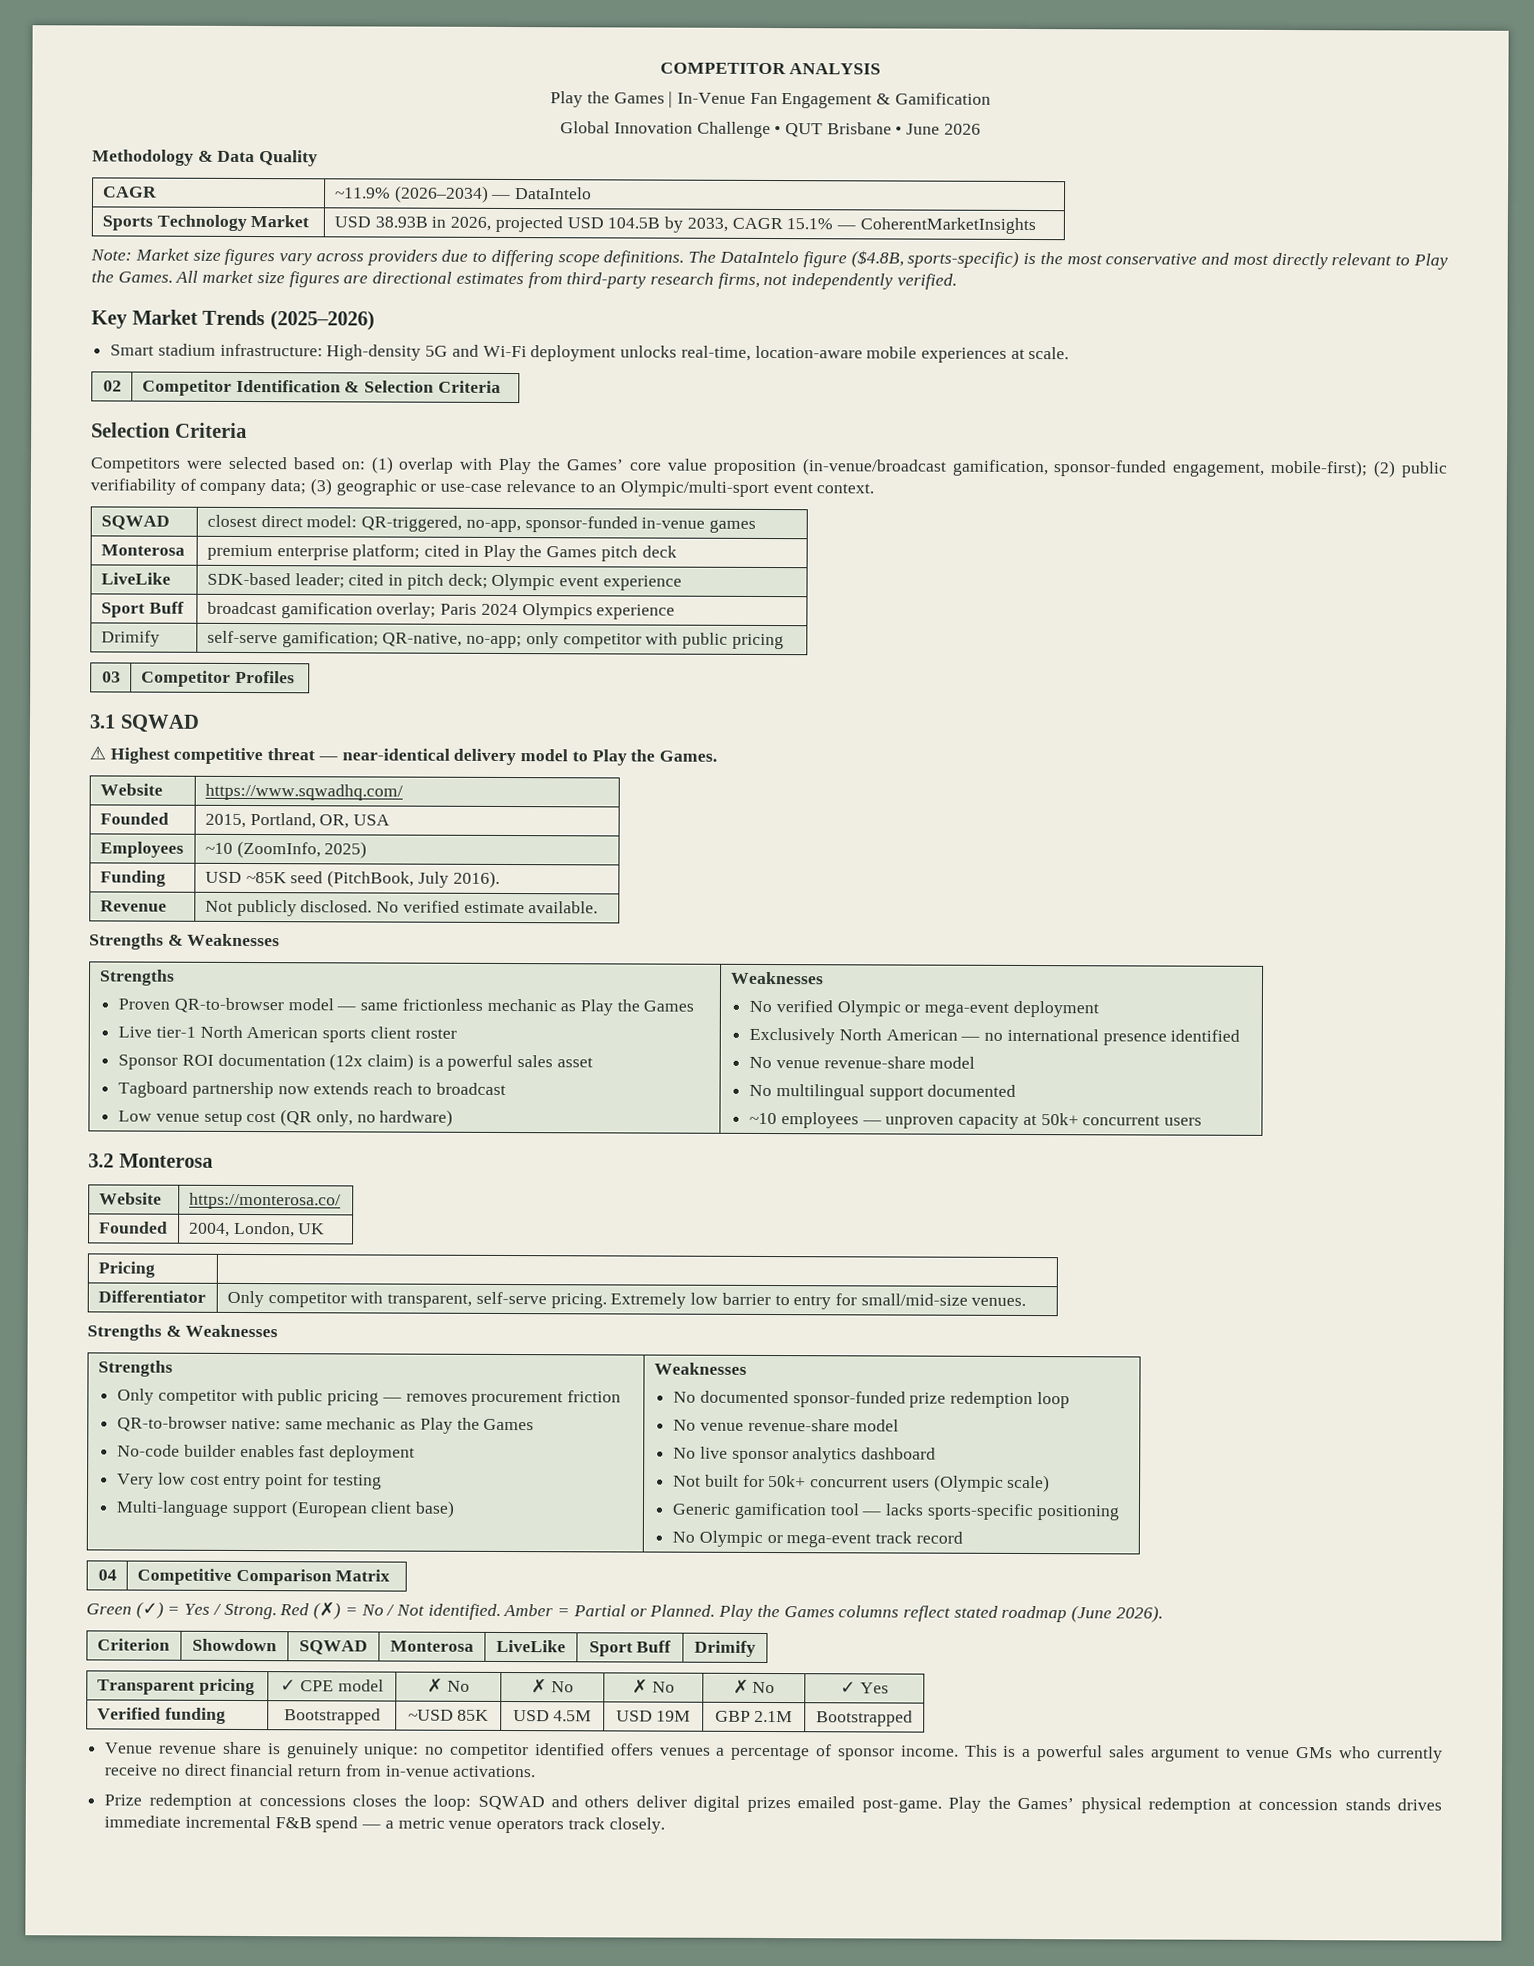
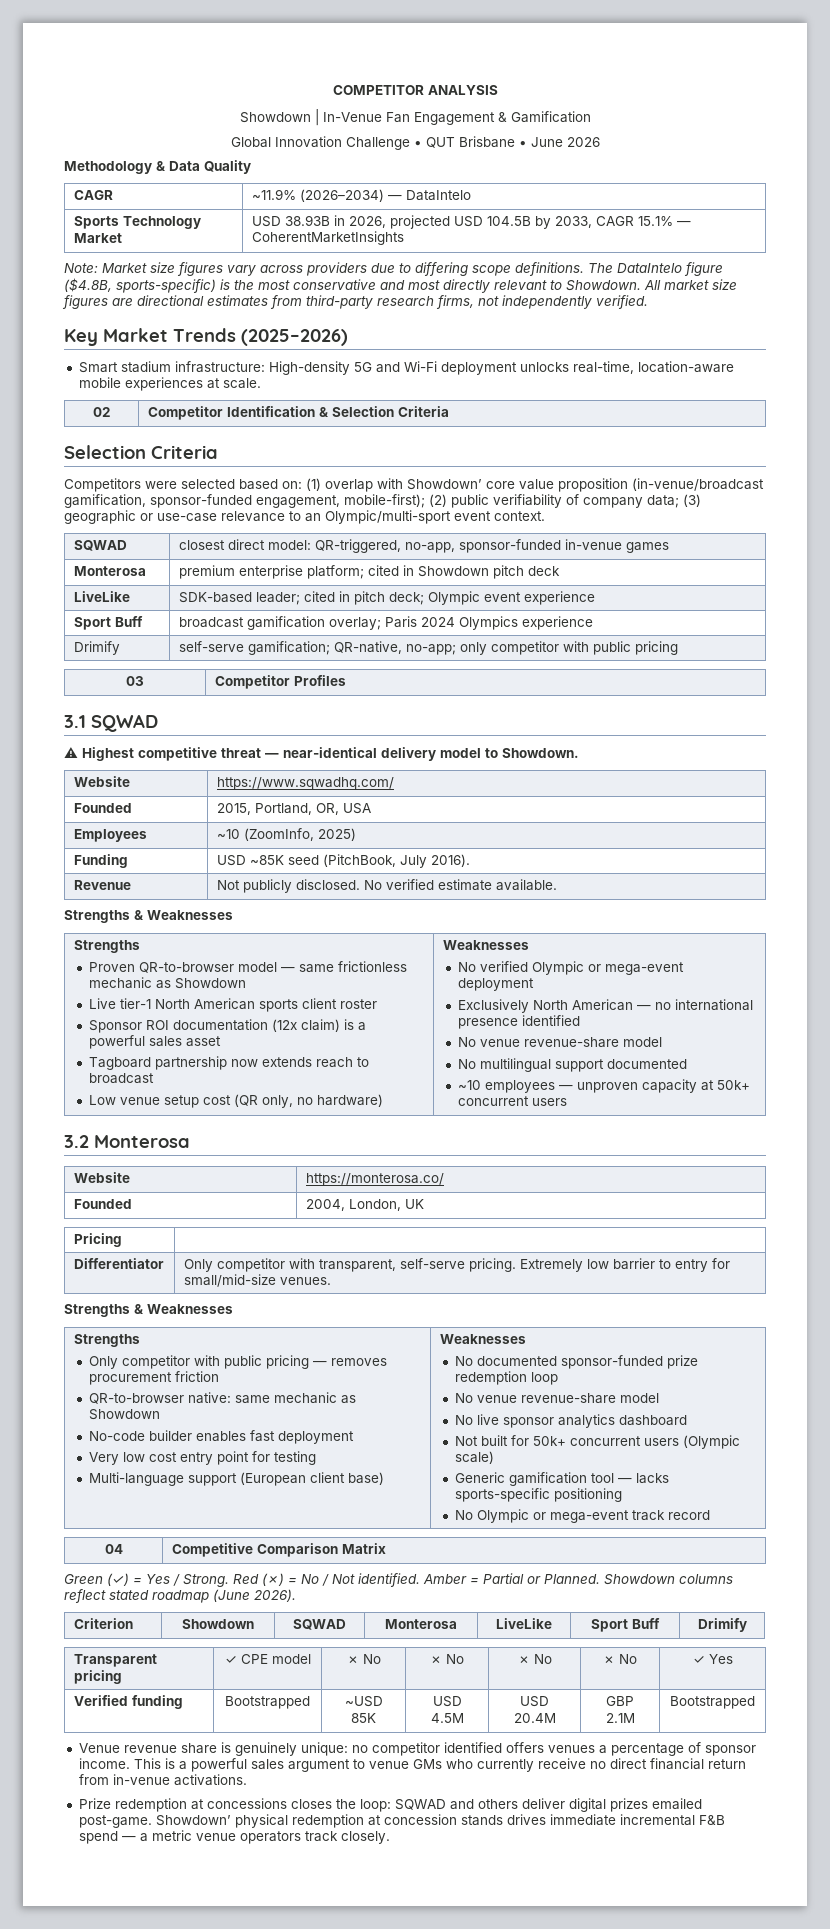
- Play the Games | In-Venue Fan Engagement & Gamification
+ Showdown | In-Venue Fan Engagement & Gamification
- The DataIntelo figure ($4.8B, sports-specific) is the most conservative and most directly relevant to Play the Games.
+ The DataIntelo figure ($4.8B, sports-specific) is the most conservative and most directly relevant to Showdown.
- Competitors were selected based on: (1) overlap with Play the Games’ core value proposition (in-venue/broadcast gamification, sponsor-funded engagement, mobile-first); (2) public verifiability of company data; (3) geographic or use-case relevance to an Olympic/multi-sport event context.
+ Competitors were selected based on: (1) overlap with Showdown’ core value proposition (in-venue/broadcast gamification, sponsor-funded engagement, mobile-first); (2) public verifiability of company data; (3) geographic or use-case relevance to an Olympic/multi-sport event context.
- Monterosa | premium enterprise platform; cited in Play the Games pitch deck
+ Monterosa | premium enterprise platform; cited in Showdown pitch deck
- ⚠ Highest competitive threat — near-identical delivery model to Play the Games.
+ ⚠ Highest competitive threat — near-identical delivery model to Showdown.
- Proven QR-to-browser model — same frictionless mechanic as Play the Games
+ Proven QR-to-browser model — same frictionless mechanic as Showdown
- QR-to-browser native: same mechanic as Play the Games
+ QR-to-browser native: same mechanic as Showdown
- Play the Games columns reflect stated roadmap (June 2026).
+ Showdown columns reflect stated roadmap (June 2026).
- Verified funding | Bootstrapped | ~USD 85K | USD 4.5M | USD 19M | GBP 2.1M | Bootstrapped
+ Verified funding | Bootstrapped | ~USD 85K | USD 4.5M | USD 20.4M | GBP 2.1M | Bootstrapped
- Play the Games’ physical redemption at concession stands drives immediate incremental F&B spend — a metric venue operators track closely.
+ Showdown’ physical redemption at concession stands drives immediate incremental F&B spend — a metric venue operators track closely.

